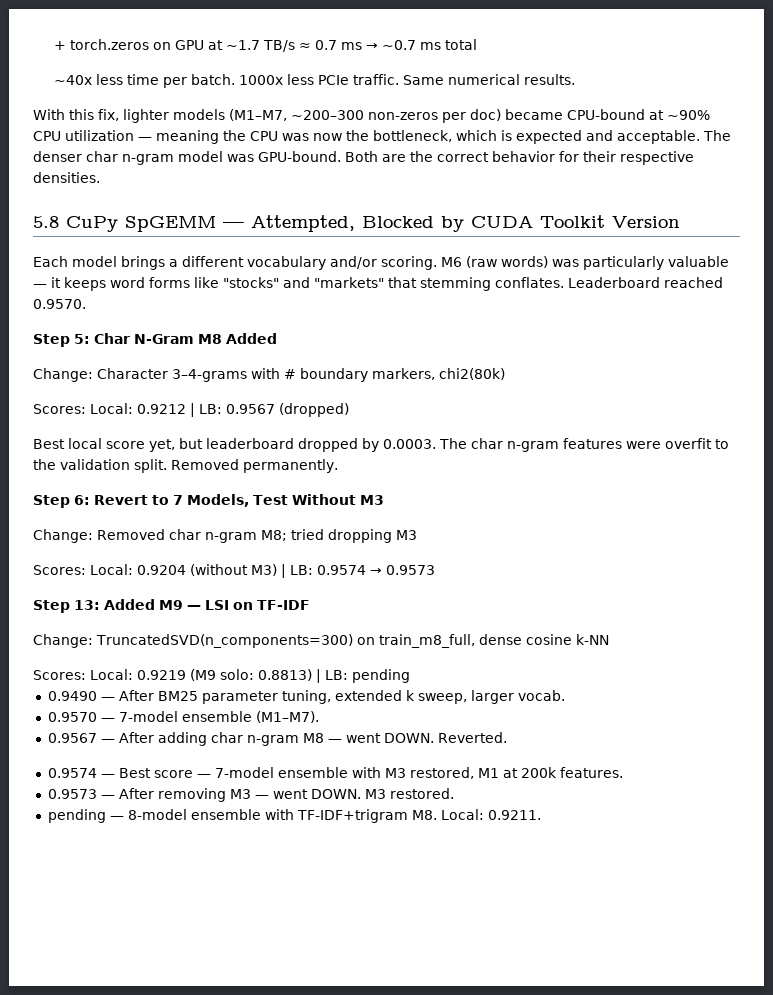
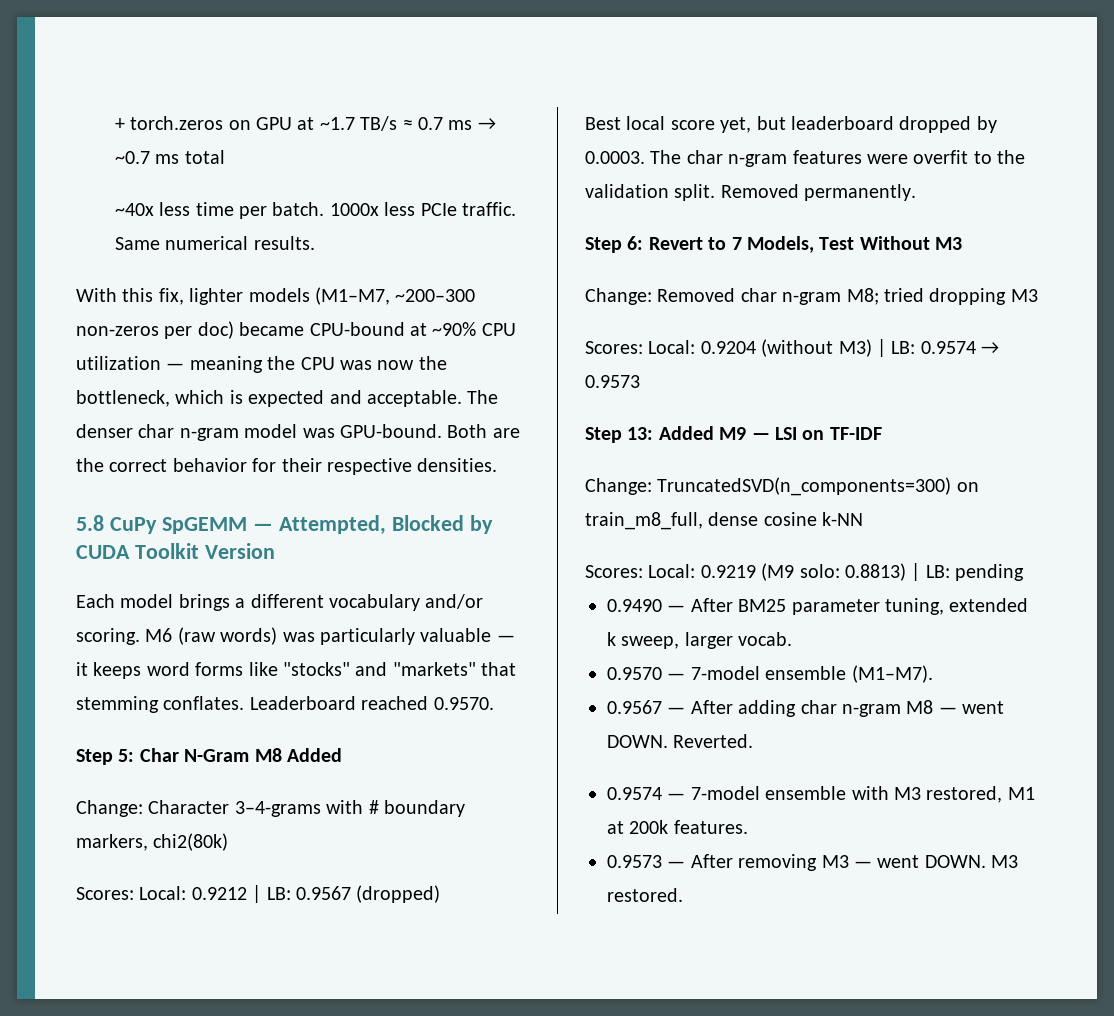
- 0.9574 — Best score — 7-model ensemble with M3 restored, M1 at 200k features.
+ 0.9574 — 7-model ensemble with M3 restored, M1 at 200k features.
- pending — 8-model ensemble with TF-IDF+trigram M8. Local: 0.9211.

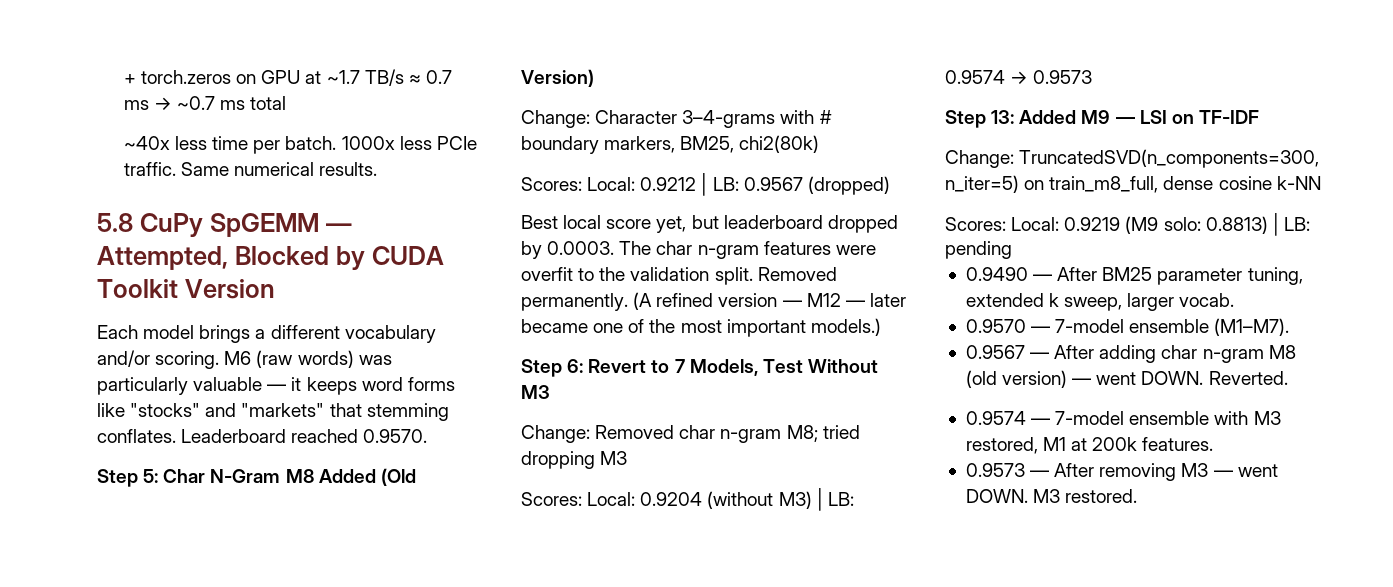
- With this fix, lighter models (M1–M7, ~200–300 non-zeros per doc) became CPU-bound at ~90% CPU utilization — meaning the CPU was now the bottleneck, which is expected and acceptable. The denser char n-gram model was GPU-bound. Both are the correct behavior for their respective densities.
- Step 5: Char N-Gram M8 Added
+ Step 5: Char N-Gram M8 Added (Old Version)
- Change: Character 3–4-grams with # boundary markers, chi2(80k)
+ Change: Character 3–4-grams with # boundary markers, BM25, chi2(80k)
+ (A refined version — M12 — later became one of the most important models.)
- Change: TruncatedSVD(n_components=300) on train_m8_full, dense cosine k-NN
+ Change: TruncatedSVD(n_components=300, n_iter=5) on train_m8_full, dense cosine k-NN
- 0.9567 — After adding char n-gram M8 — went DOWN.
+ 0.9567 — After adding char n-gram M8 (old version) — went DOWN.

